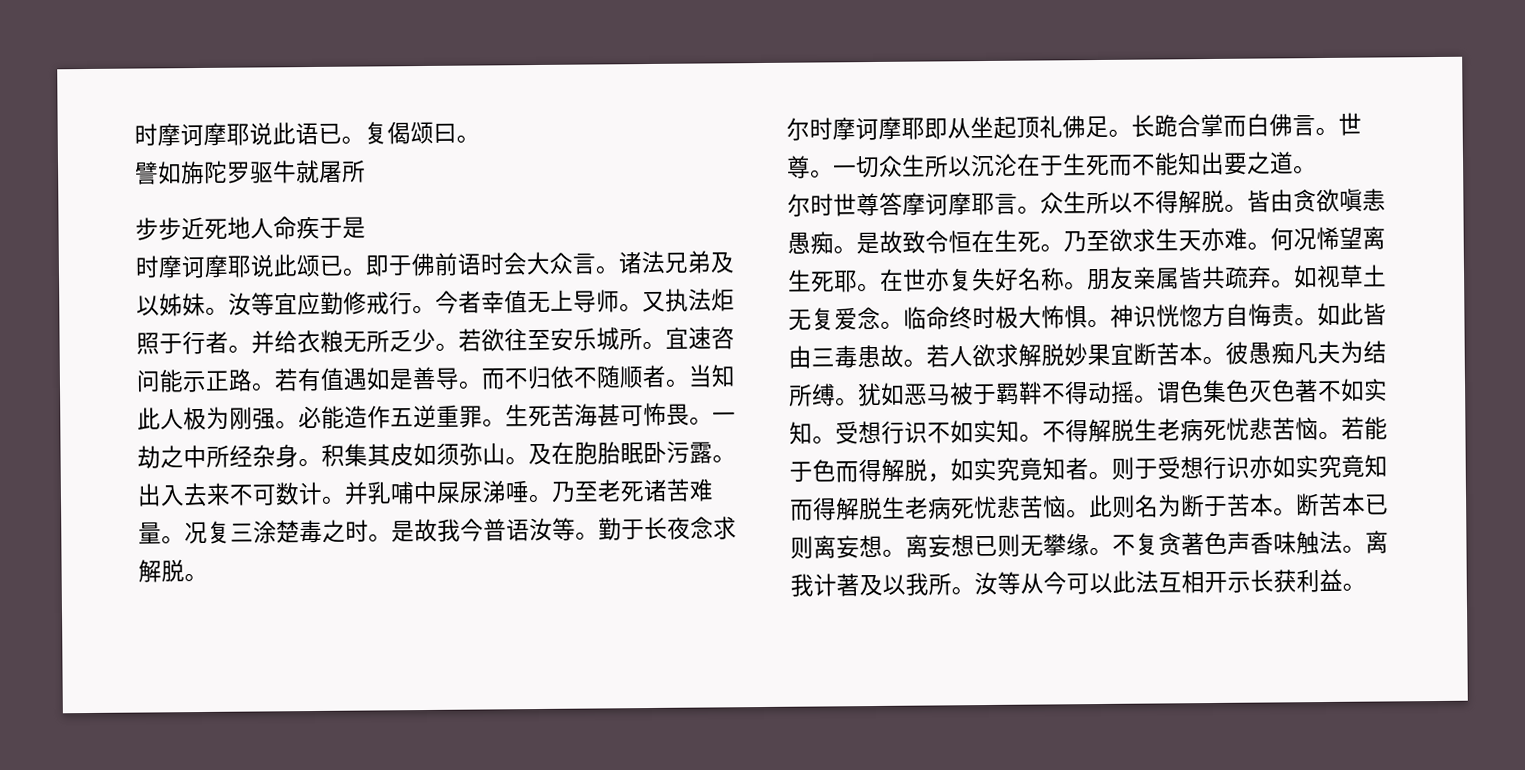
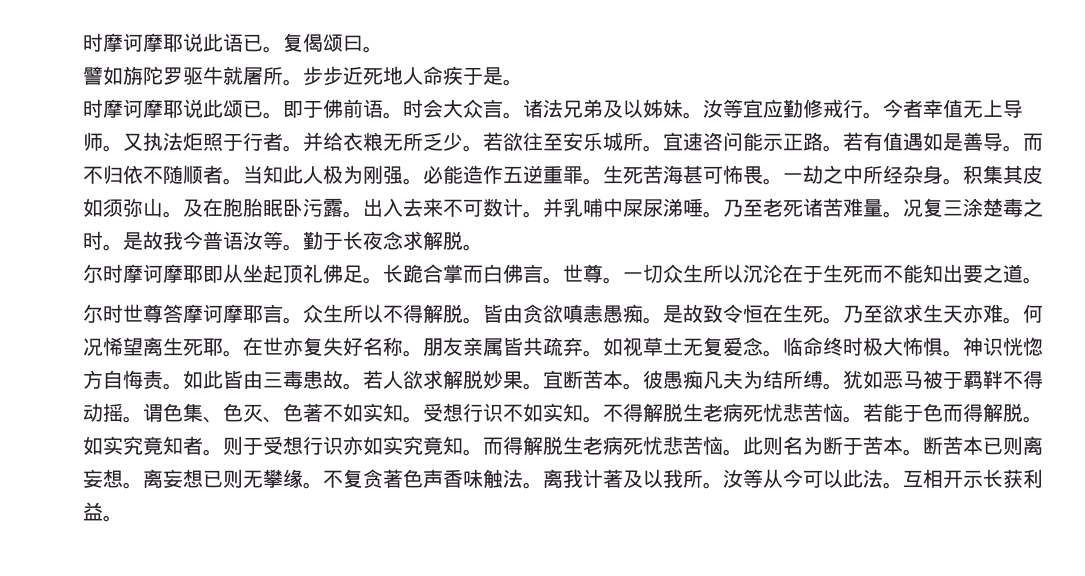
- 譬如旃陀罗驱牛就屠所
- 步步近死地人命疾于是
+ 譬如旃陀罗驱牛就屠所。步步近死地人命疾于是。
- 即于佛前语时会大众言。
+ 即于佛前语。时会大众言。
- 若人欲求解脱妙果宜断苦本。
+ 若人欲求解脱妙果。宜断苦本。
- 谓色集色灭色著不如实知。
+ 谓色集、色灭、色著不如实知。
- 若能于色而得解脱，如实究竟知者。
+ 若能于色而得解脱。如实究竟知者。
- 则于受想行识亦如实究竟知而得解脱生老病死忧悲苦恼。
+ 则于受想行识亦如实究竟知。而得解脱生老病死忧悲苦恼。
- 汝等从今可以此法互相开示长获利益。
+ 汝等从今可以此法。互相开示长获利益。

